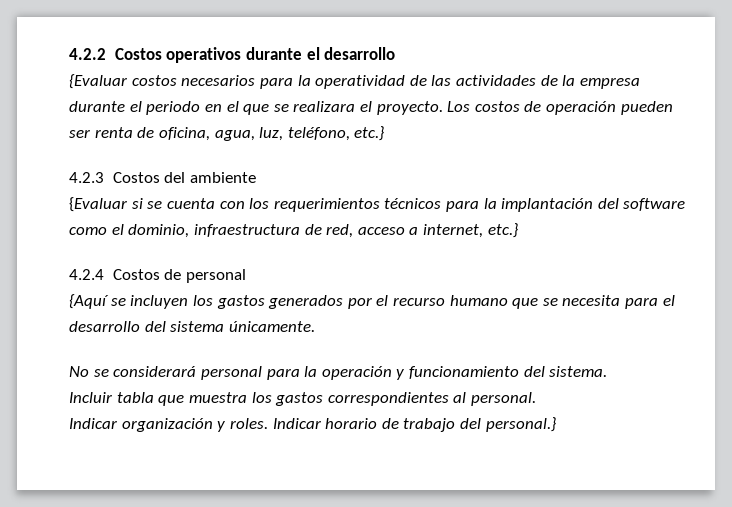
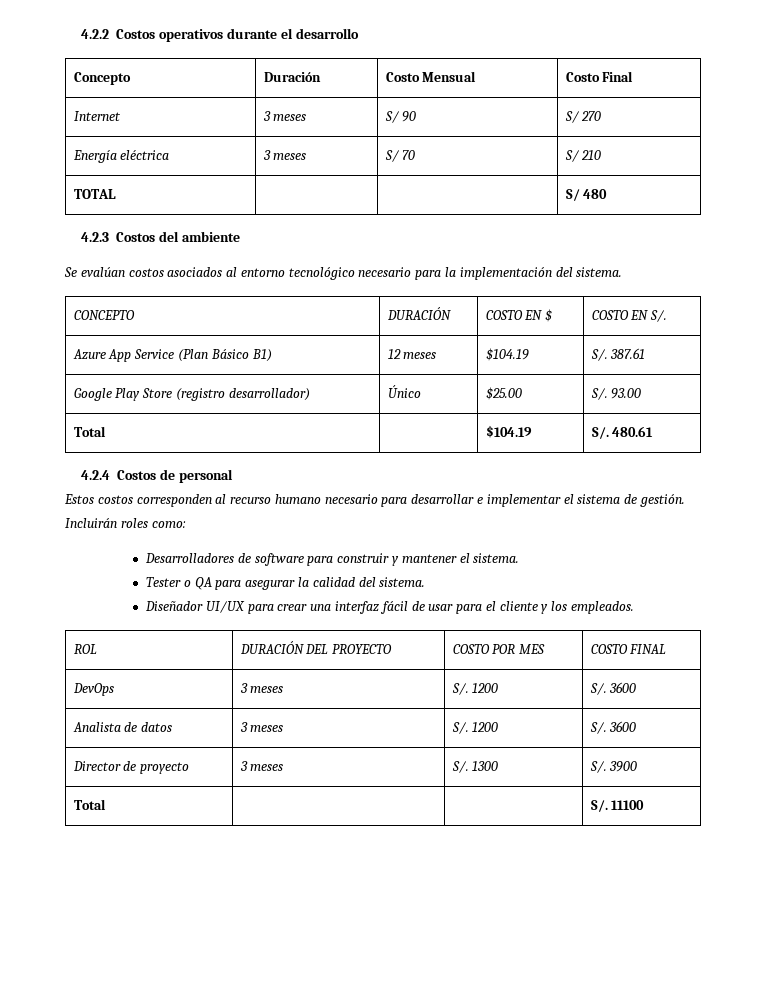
- {Evaluar costos necesarios para la operatividad de las actividades de la empresa durante el periodo en el que se realizara el proyecto. Los costos de operación pueden ser renta de oficina, agua, luz, teléfono, etc.}
+ Concepto | Duración | Costo Mensual | Costo Final
+ Internet | 3 meses | S/ 90 | S/ 270
+ Energía eléctrica | 3 meses | S/ 70 | S/ 210
+ TOTAL | | | S/ 480
  4.2.3 Costos del ambiente
- {Evaluar si se cuenta con los requerimientos técnicos para la implantación del software como el dominio, infraestructura de red, acceso a internet, etc.}
+ Se evalúan costos asociados al entorno tecnológico necesario para la implementación del sistema.
+ CONCEPTO | DURACIÓN | COSTO EN $ | COSTO EN S/.
+ Azure App Service (Plan Básico B1) | 12 meses | $104.19 | S/. 387.61
+ Google Play Store (registro desarrollador) | Único | $25.00 | S/. 93.00
+ Total | | $104.19 | S/. 480.61
  4.2.4 Costos de personal
- {Aquí se incluyen los gastos generados por el recurso humano que se necesita para el desarrollo del sistema únicamente.
- No se considerará personal para la operación y funcionamiento del sistema.
- Incluir tabla que muestra los gastos correspondientes al personal.
- Indicar organización y roles. Indicar horario de trabajo del personal.}
+ Estos costos corresponden al recurso humano necesario para desarrollar e implementar el sistema de gestión. Incluirán roles como:
+ Desarrolladores de software para construir y mantener el sistema.
+ Tester o QA para asegurar la calidad del sistema.
+ Diseñador UI/UX para crear una interfaz fácil de usar para el cliente y los empleados.
+ ROL | DURACIÓN DEL PROYECTO | COSTO POR MES | COSTO FINAL
+ DevOps | 3 meses | S/. 1200 | S/. 3600
+ Analista de datos | 3 meses | S/. 1200 | S/. 3600
+ Director de proyecto | 3 meses | S/. 1300 | S/. 3900
+ Total | | | S/. 11100

